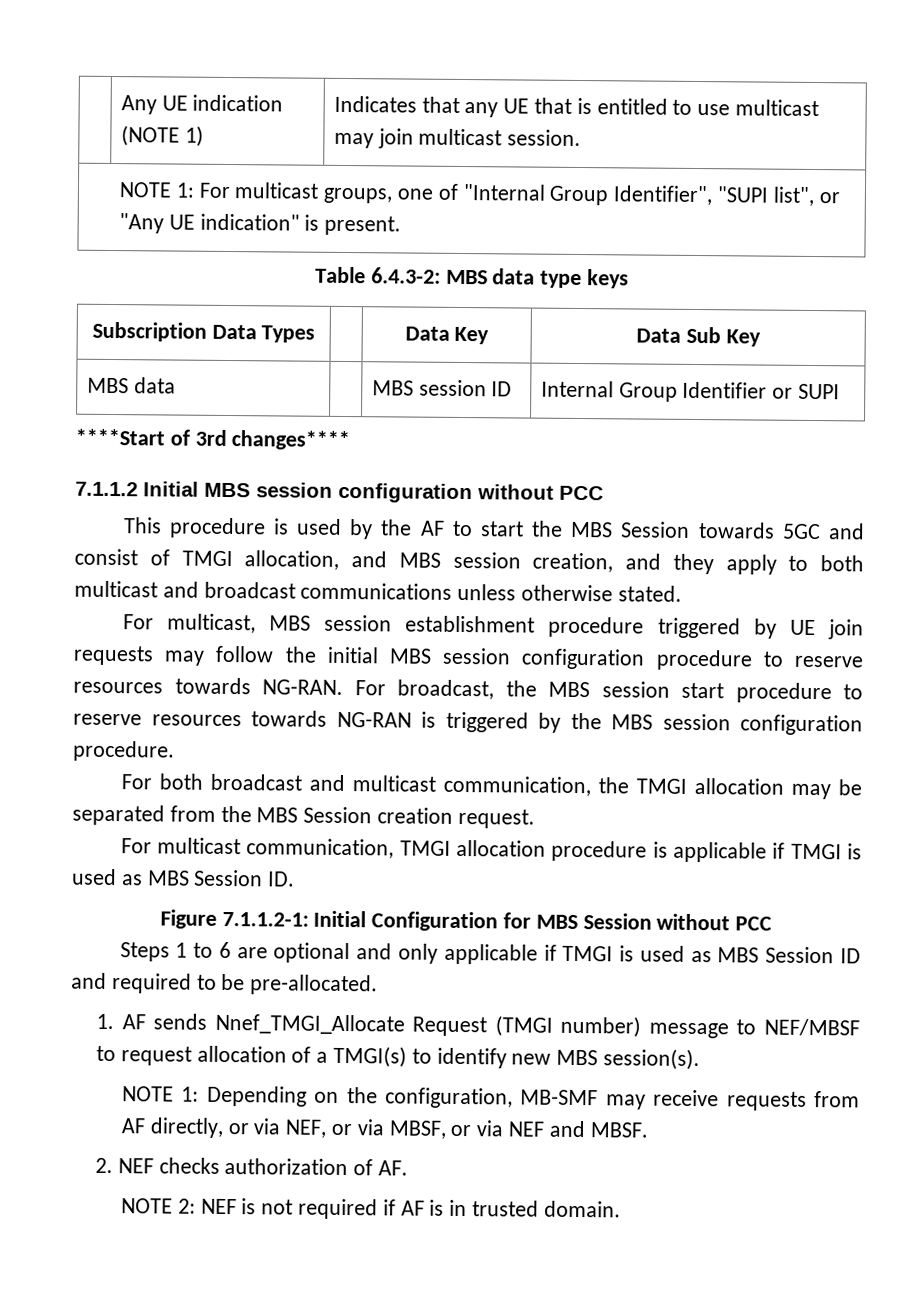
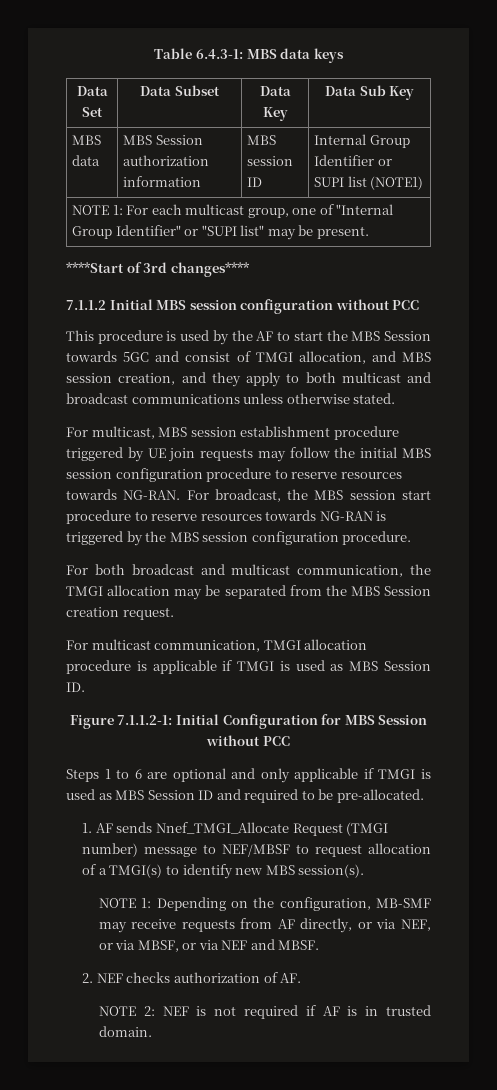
- | Any UE indication (NOTE 1) | Indicates that any UE that is entitled to use multicast may join multicast session.
- NOTE 1: For multicast groups, one of "Internal Group Identifier", "SUPI list", or "Any UE indication" is present.
- Table 6.4.3-2: MBS data type keys
+ Table 6.4.3-1: MBS data keys
- Subscription Data Types | | Data Key | Data Sub Key
+ Data Set | Data Subset | Data Key | Data Sub Key
- MBS data | | MBS session ID | Internal Group Identifier or SUPI
+ MBS data | MBS Session authorization information | MBS session ID | Internal Group Identifier or SUPI list (NOTE1)
+ NOTE 1: For each multicast group, one of "Internal Group Identifier" or "SUPI list" may be present.

